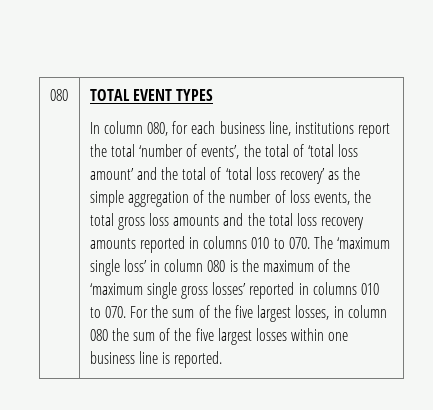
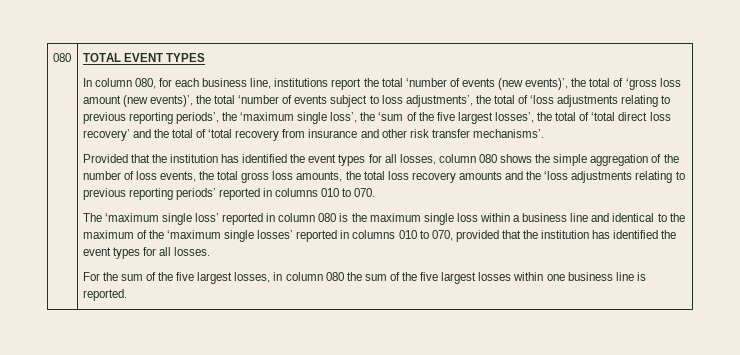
- In column 080, for each business line, institutions report the total ‘number of events’, the total of ‘total loss amount’ and the total of ‘total loss recovery’ as the simple aggregation of the number of loss events, the total gross loss amounts and the total loss recovery amounts reported in columns 010 to 070. The ‘maximum single loss’ in column 080 is the maximum of the ‘maximum single gross losses’ reported in columns 010 to 070. For the sum of the five largest losses, in column 080 the sum of the five largest losses within one business line is reported.
+ In column 080, for each business line, institutions report the total ‘number of events (new events)’, the total of ‘gross loss amount (new events)’, the total ‘number of events subject to loss adjustments’, the total of ‘loss adjustments relating to previous reporting periods’, the ‘maximum single loss’, the ‘sum of the five largest losses’, the total of ‘total direct loss recovery’ and the total of ‘total recovery from insurance and other risk transfer mechanisms’.
+ Provided that the institution has identified the event types for all losses, column 080 shows the simple aggregation of the number of loss events, the total gross loss amounts, the total loss recovery amounts and the ‘loss adjustments relating to previous reporting periods’ reported in columns 010 to 070.
+ The ‘maximum single loss’ reported in column 080 is the maximum single loss within a business line and identical to the maximum of the ‘maximum single losses’ reported in columns 010 to 070, provided that the institution has identified the event types for all losses.
+ For the sum of the five largest losses, in column 080 the sum of the five largest losses within one business line is reported.

